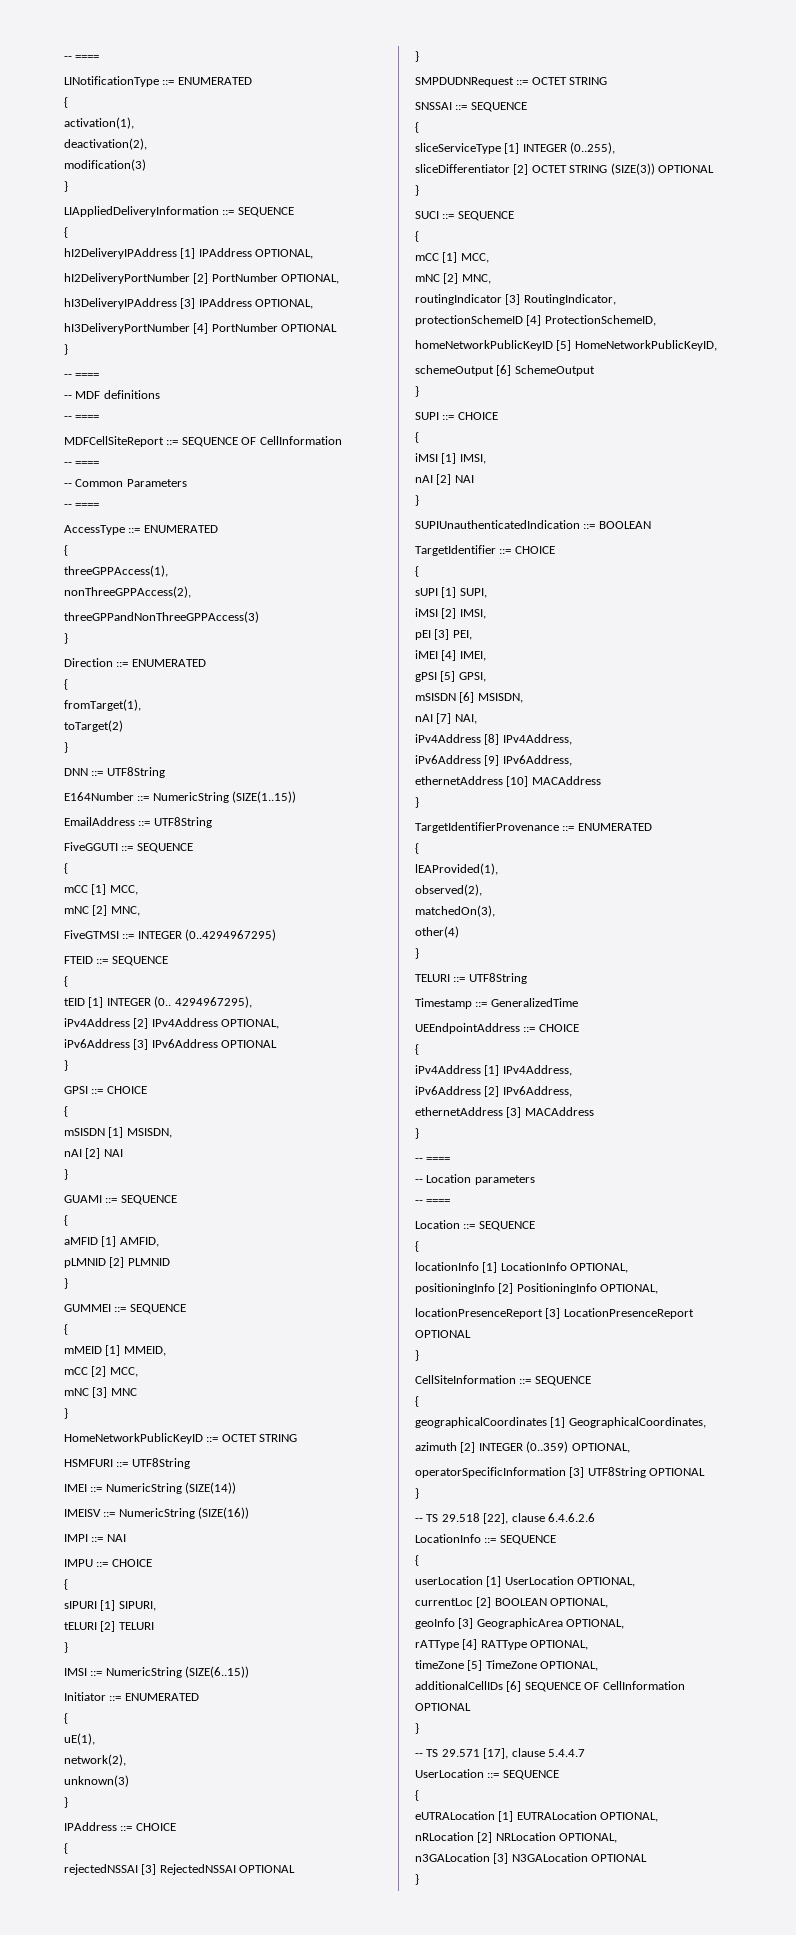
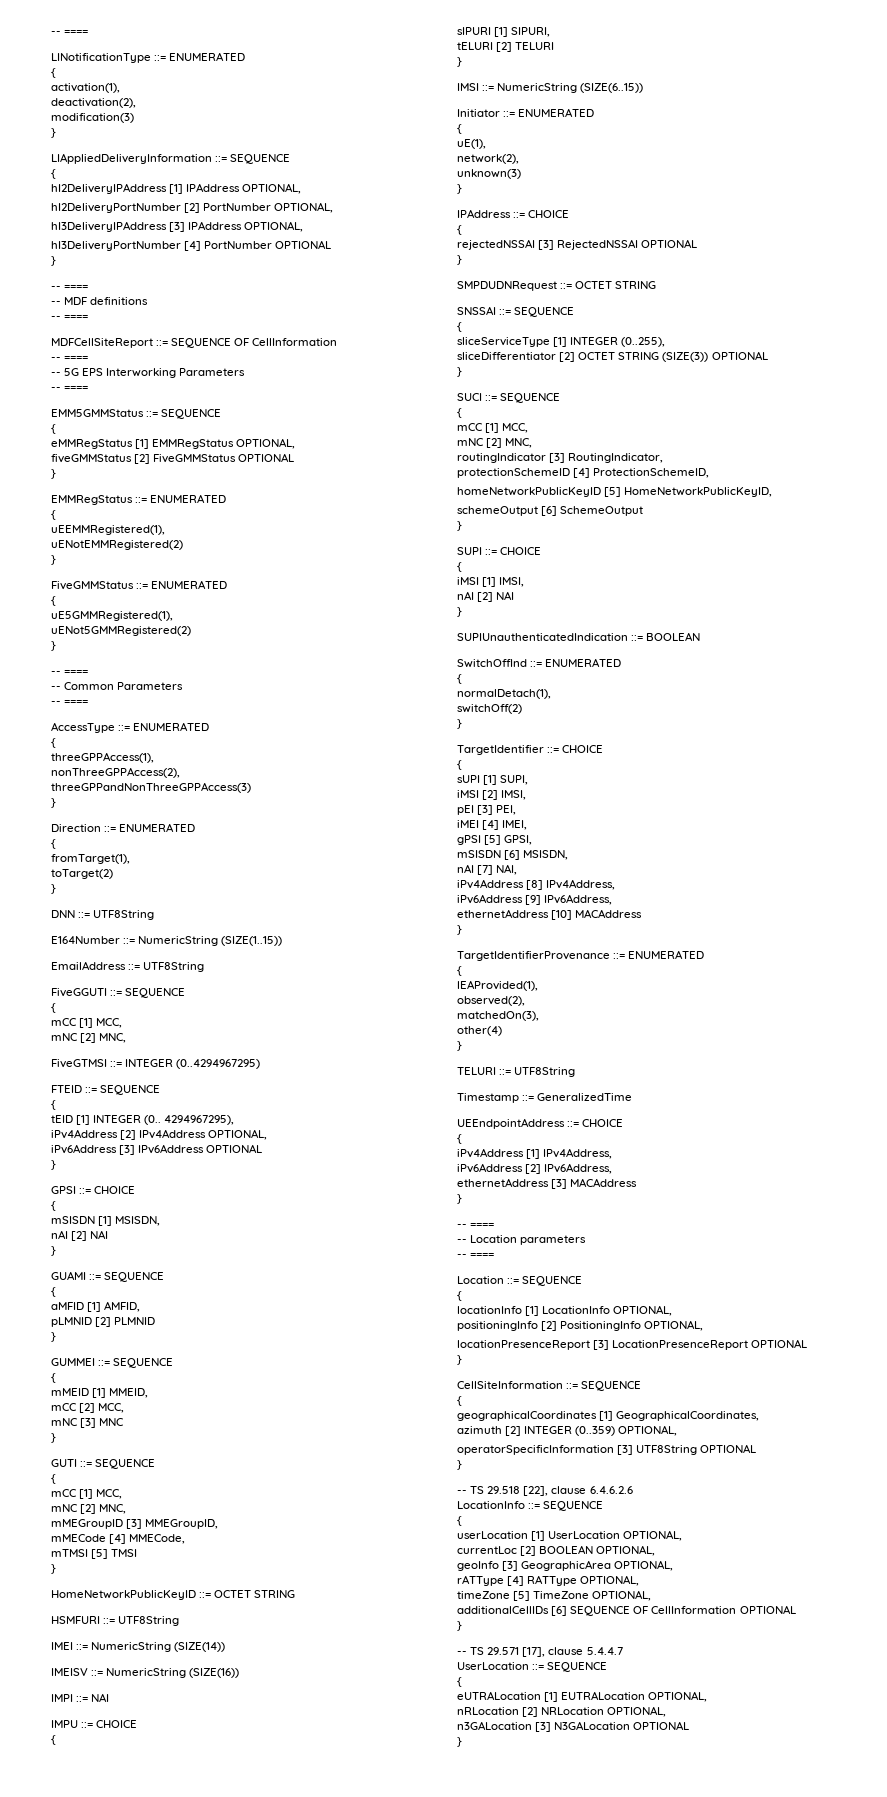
+ -- 5G EPS Interworking Parameters
+ -- ====
+ EMM5GMMStatus ::= SEQUENCE
+ {
+ eMMRegStatus [1] EMMRegStatus OPTIONAL,
+ fiveGMMStatus [2] FiveGMMStatus OPTIONAL
+ }
+ EMMRegStatus ::= ENUMERATED
+ {
+ uEEMMRegistered(1),
+ uENotEMMRegistered(2)
+ }
+ FiveGMMStatus ::= ENUMERATED
+ {
+ uE5GMMRegistered(1),
+ uENot5GMMRegistered(2)
+ }
+ -- ====
+ GUTI ::= SEQUENCE
+ {
+ mCC [1] MCC,
+ mNC [2] MNC,
+ mMEGroupID [3] MMEGroupID,
+ mMECode [4] MMECode,
+ mTMSI [5] TMSI
+ }
+ SwitchOffInd ::= ENUMERATED
+ {
+ normalDetach(1),
+ switchOff(2)
+ }

